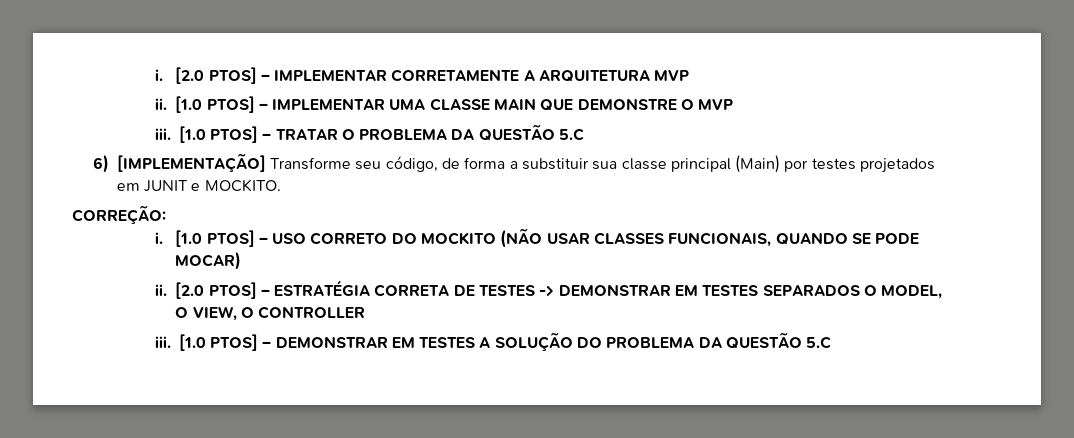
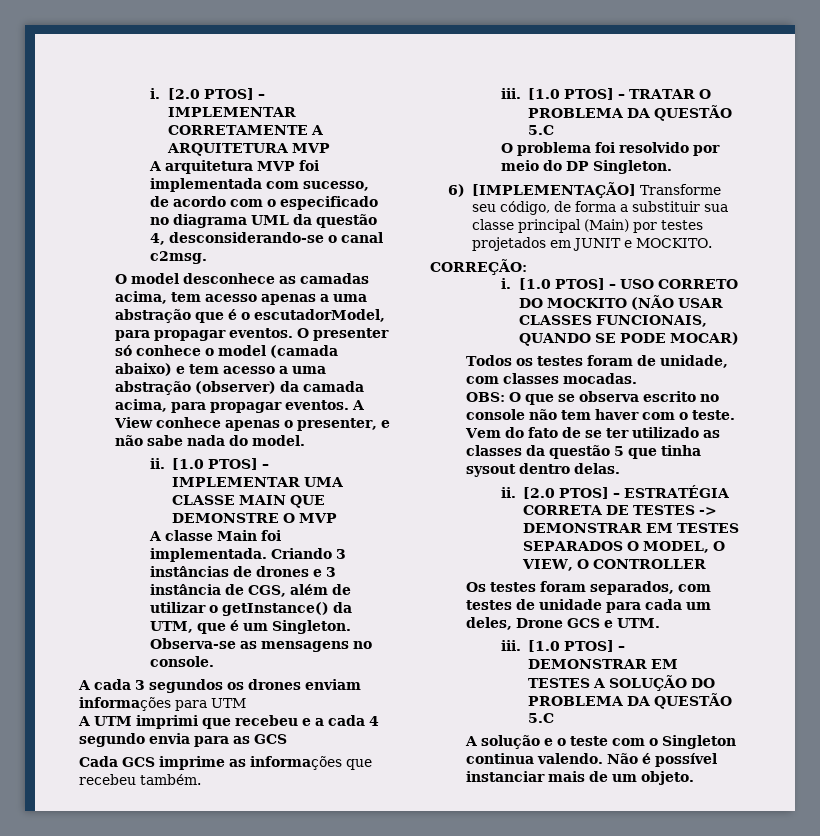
+ A arquitetura MVP foi implementada com sucesso, de acordo com o especificado no diagrama UML da questão 4, desconsiderando-se o canal c2msg.
+ O model desconhece as camadas acima, tem acesso apenas a uma abstração que é o escutadorModel, para propagar eventos. O presenter só conhece o model (camada abaixo) e tem acesso a uma abstração (observer) da camada acima, para propagar eventos. A View conhece apenas o presenter, e não sabe nada do model.
+ A classe Main foi implementada. Criando 3 instâncias de drones e 3 instância de CGS, além de utilizar o getInstance() da UTM, que é um Singleton. Observa-se as mensagens no console.
+ A cada 3 segundos os drones enviam informações para UTM
+ A UTM imprimi que recebeu e a cada 4 segundo envia para as GCS
+ Cada GCS imprime as informações que recebeu também.
+ O problema foi resolvido por meio do DP Singleton.
+ Todos os testes foram de unidade, com classes mocadas.
+ OBS: O que se observa escrito no console não tem haver com o teste. Vem do fato de se ter utilizado as classes da questão 5 que tinha sysout dentro delas.
+ Os testes foram separados, com testes de unidade para cada um deles, Drone GCS e UTM.
+ A solução e o teste com o Singleton continua valendo. Não é possível instanciar mais de um objeto.

